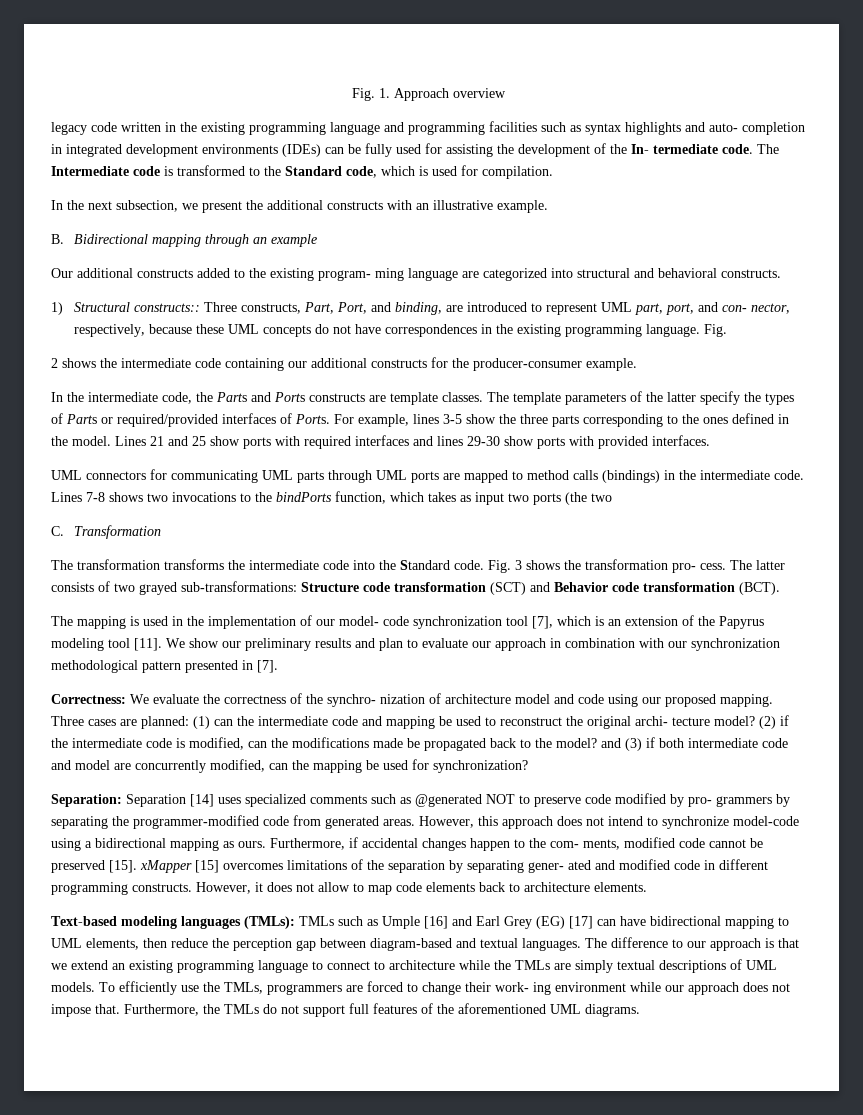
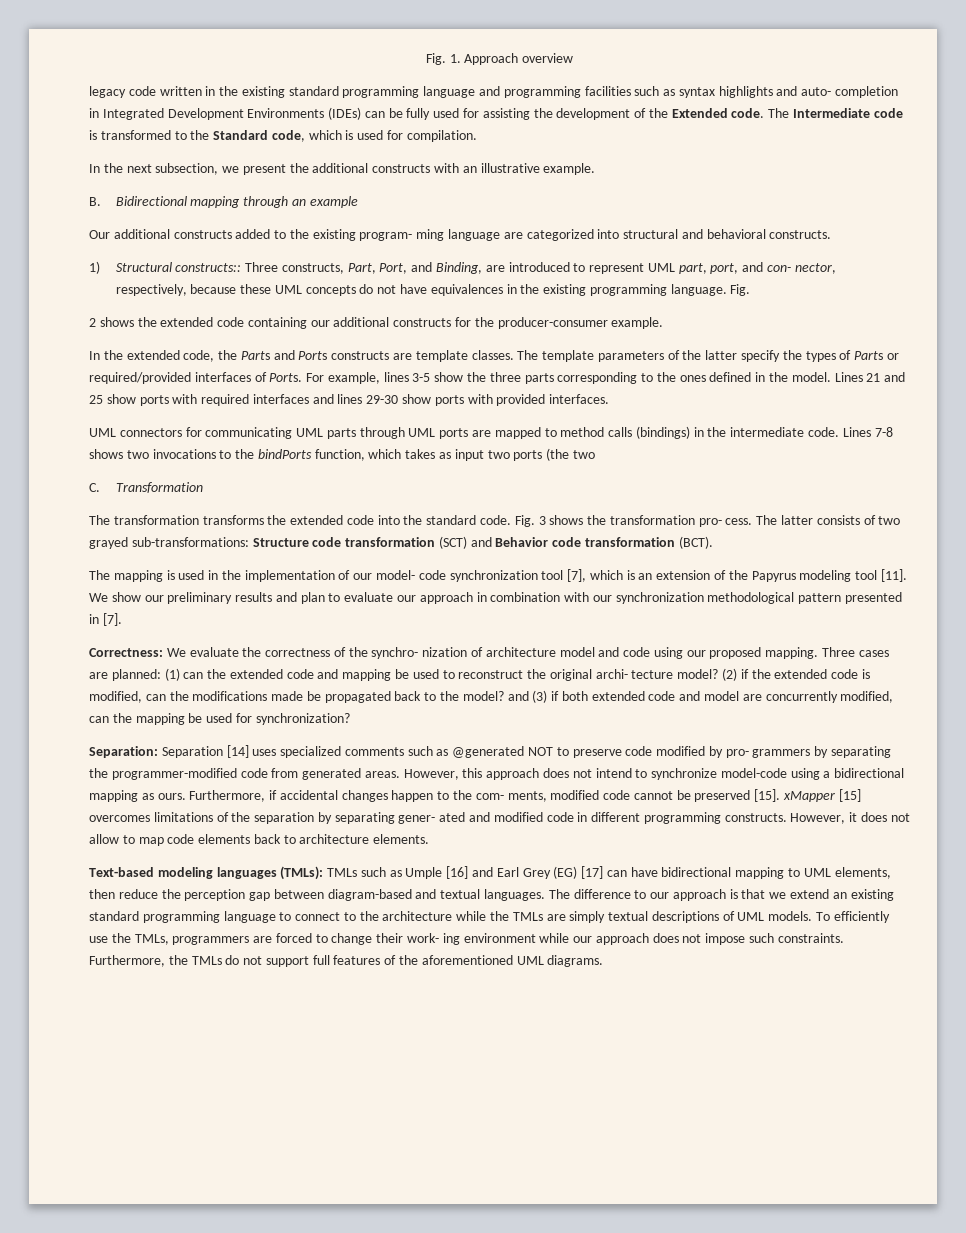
- legacy code written in the existing programming language and programming facilities such as syntax highlights and auto- completion in integrated development environments (IDEs) can be fully used for assisting the development of the In- termediate code.
+ legacy code written in the existing standard programming language and programming facilities such as syntax highlights and auto- completion in Integrated Development Environments (IDEs) can be fully used for assisting the development of the Extended code.
- 1) Structural constructs:: Three constructs, Part, Port, and binding, are introduced to represent UML part, port, and con- nector, respectively, because these UML concepts do not have correspondences in the existing programming language.
+ 1) Structural constructs:: Three constructs, Part, Port, and Binding, are introduced to represent UML part, port, and con- nector, respectively, because these UML concepts do not have equivalences in the existing programming language.
- 2 shows the intermediate code containing our additional constructs for the producer-consumer example.
+ 2 shows the extended code containing our additional constructs for the producer-consumer example.
- In the intermediate code, the Parts and Ports constructs are template classes.
+ In the extended code, the Parts and Ports constructs are template classes.
- The transformation transforms the intermediate code into the Standard code.
+ The transformation transforms the extended code into the standard code.
- Three cases are planned: (1) can the intermediate code and mapping be used to reconstruct the original archi- tecture model?
+ Three cases are planned: (1) can the extended code and mapping be used to reconstruct the original archi- tecture model?
- (2) if the intermediate code is modified, can the modifications made be propagated back to the model? and (3) if both intermediate code and model are concurrently modified, can the mapping be used for synchronization?
+ (2) if the extended code is modified, can the modifications made be propagated back to the model? and (3) if both extended code and model are concurrently modified, can the mapping be used for synchronization?
- The difference to our approach is that we extend an existing programming language to connect to architecture while the TMLs are simply textual descriptions of UML models.
+ The difference to our approach is that we extend an existing standard programming language to connect to the architecture while the TMLs are simply textual descriptions of UML models.
- To efficiently use the TMLs, programmers are forced to change their work- ing environment while our approach does not impose that.
+ To efficiently use the TMLs, programmers are forced to change their work- ing environment while our approach does not impose such constraints.

